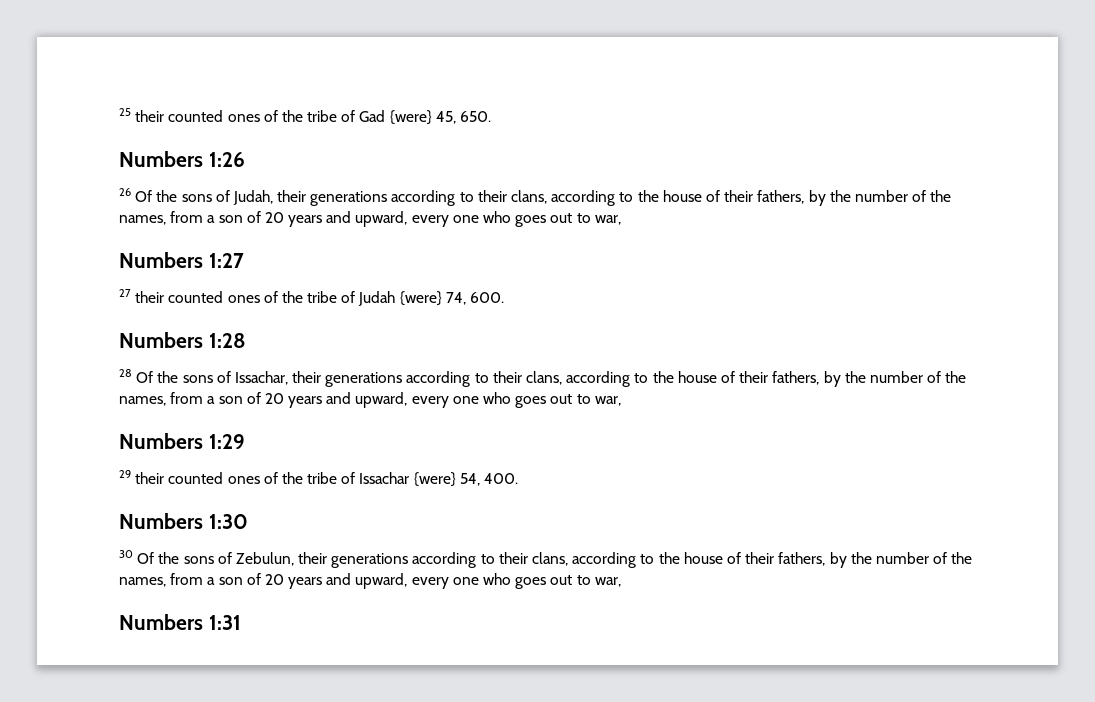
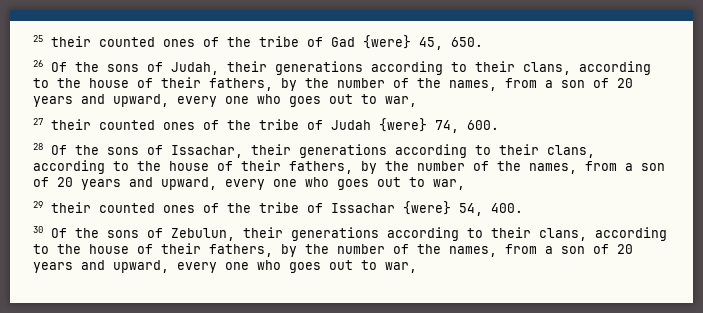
- Numbers 1:26
- Numbers 1:27
- Numbers 1:28
- Numbers 1:29
- Numbers 1:30
- Numbers 1:31

